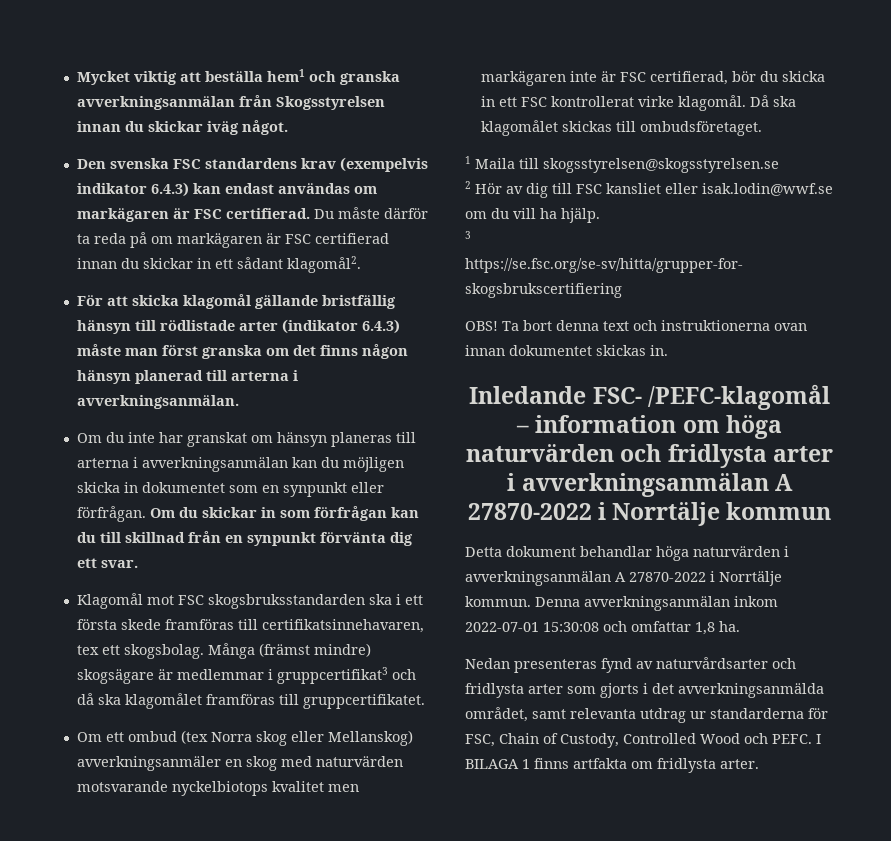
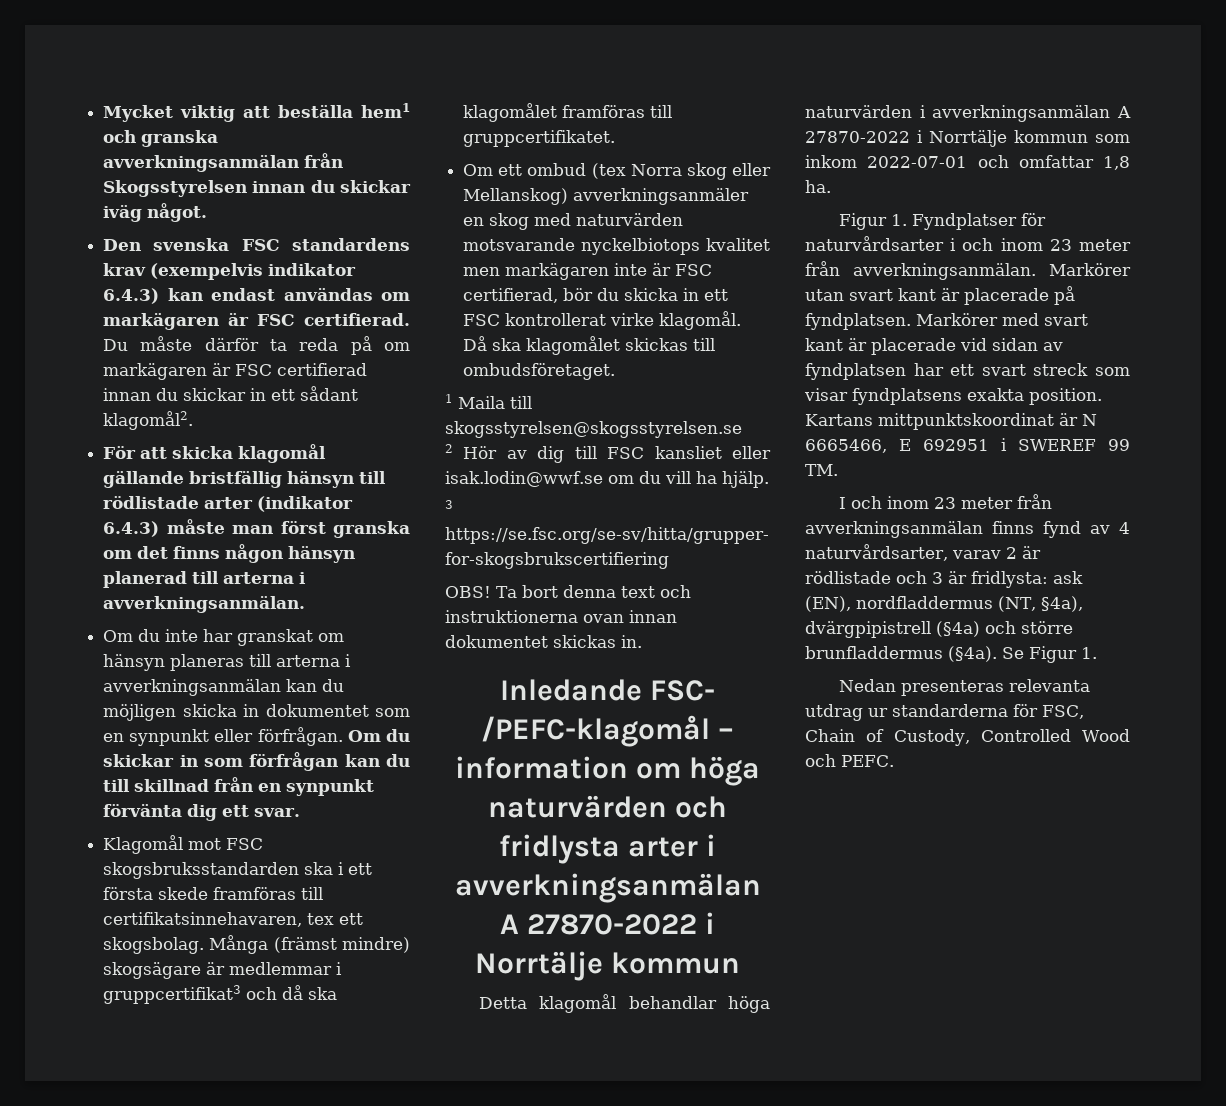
- Detta dokument behandlar höga naturvärden i avverkningsanmälan A 27870-2022 i Norrtälje kommun. Denna avverkningsanmälan inkom 2022-07-01 15:30:08 och omfattar 1,8 ha.
+ Detta klagomål behandlar höga naturvärden i avverkningsanmälan A 27870-2022 i Norrtälje kommun som inkom 2022-07-01 och omfattar 1,8 ha.
- Nedan presenteras fynd av naturvårdsarter och fridlysta arter som gjorts i det avverkningsanmälda området, samt relevanta utdrag ur standarderna för FSC, Chain of Custody, Controlled Wood och PEFC. I BILAGA 1 finns artfakta om fridlysta arter.
+ Figur 1. Fyndplatser för naturvårdsarter i och inom 23 meter från avverkningsanmälan. Markörer utan svart kant är placerade på fyndplatsen. Markörer med svart kant är placerade vid sidan av fyndplatsen har ett svart streck som visar fyndplatsens exakta position. Kartans mittpunktskoordinat är N 6665466, E 692951 i SWEREF 99 TM.
+ I och inom 23 meter från avverkningsanmälan finns fynd av 4 naturvårdsarter, varav 2 är rödlistade och 3 är fridlysta: ask (EN), nordfladdermus (NT, §4a), dvärgpipistrell (§4a) och större brunfladdermus (§4a). Se Figur 1.
+ Nedan presenteras relevanta utdrag ur standarderna för FSC, Chain of Custody, Controlled Wood och PEFC.

